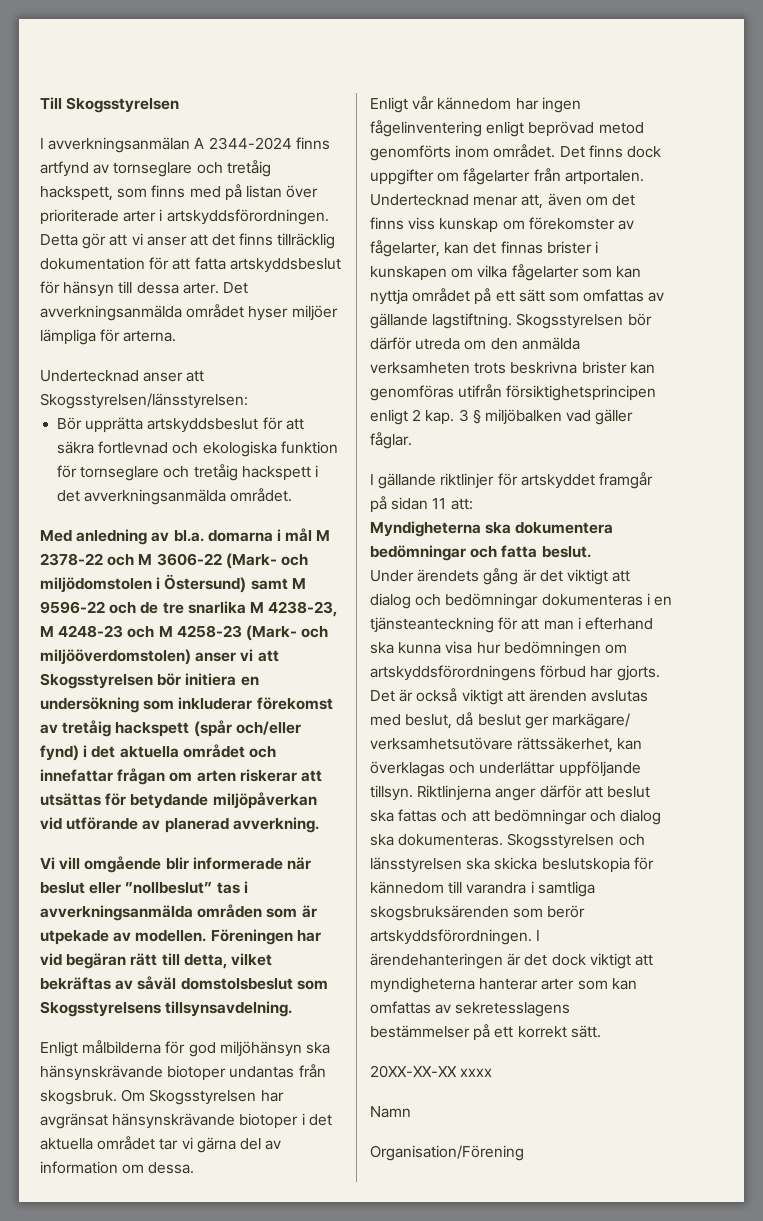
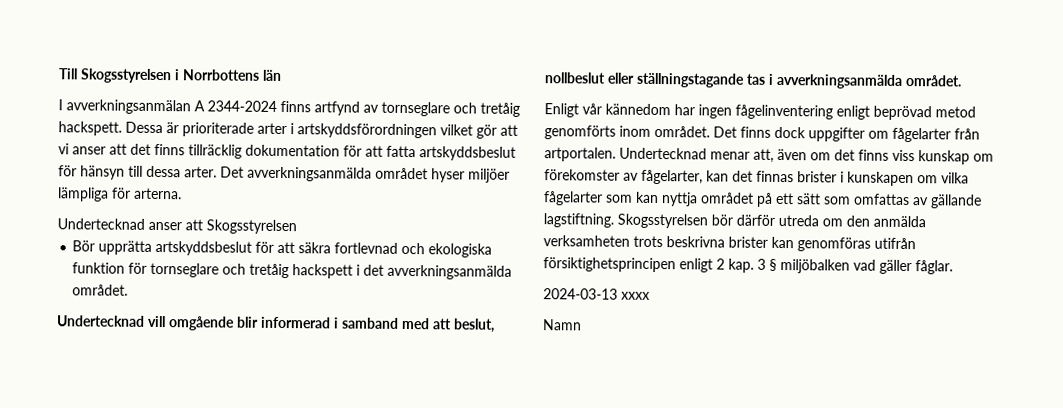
- Till Skogsstyrelsen
+ Till Skogsstyrelsen i Norrbottens län
- I avverkningsanmälan A 2344-2024 finns artfynd av tornseglare och tretåig hackspett, som finns med på listan över prioriterade arter i artskyddsförordningen. Detta gör att vi anser att det finns tillräcklig dokumentation för att fatta artskyddsbeslut för hänsyn till dessa arter.
+ I avverkningsanmälan A 2344-2024 finns artfynd av tornseglare och tretåig hackspett. Dessa är prioriterade arter i artskyddsförordningen vilket gör att vi anser att det finns tillräcklig dokumentation för att fatta artskyddsbeslut för hänsyn till dessa arter.
- Undertecknad anser att Skogsstyrelsen/länsstyrelsen:
+ Undertecknad anser att Skogsstyrelsen
- Med anledning av bl.a. domarna i mål M 2378-22 och M 3606-22 (Mark- och miljödomstolen i Östersund) samt M 9596-22 och de tre snarlika M 4238-23, M 4248-23 och M 4258-23 (Mark- och miljööverdomstolen) anser vi att Skogsstyrelsen bör initiera en undersökning som inkluderar förekomst av tretåig hackspett (spår och/eller fynd) i det aktuella området och innefattar frågan om arten riskerar att utsättas för betydande miljöpåverkan vid utförande av planerad avverkning.
- Vi vill omgående blir informerade när beslut eller ”nollbeslut” tas i avverkningsanmälda områden som är utpekade av modellen. Föreningen har vid begäran rätt till detta, vilket bekräftas av såväl domstolsbeslut som Skogsstyrelsens tillsynsavdelning.
- Enligt målbilderna för god miljöhänsyn ska hänsynskrävande biotoper undantas från skogsbruk. Om Skogsstyrelsen har avgränsat hänsynskrävande biotoper i det aktuella området tar vi gärna del av information om dessa.
+ Undertecknad vill omgående blir informerad i samband med att beslut, nollbeslut eller ställningstagande tas i avverkningsanmälda området.
- I gällande riktlinjer för artskyddet framgår på sidan 11 att:
- Myndigheterna ska dokumentera bedömningar och fatta beslut.
- Under ärendets gång är det viktigt att dialog och bedömningar dokumenteras i en tjänsteanteckning för att man i efterhand ska kunna visa hur bedömningen om artskyddsförordningens förbud har gjorts. Det är också viktigt att ärenden avslutas med beslut, då beslut ger markägare/ verksamhetsutövare rättssäkerhet, kan överklagas och underlättar uppföljande tillsyn. Riktlinjerna anger därför att beslut ska fattas och att bedömningar och dialog ska dokumenteras. Skogsstyrelsen och länsstyrelsen ska skicka beslutskopia för kännedom till varandra i samtliga skogsbruksärenden som berör artskyddsförordningen. I ärendehanteringen är det dock viktigt att myndigheterna hanterar arter som kan omfattas av sekretesslagens bestämmelser på ett korrekt sätt.
- 20XX-XX-XX xxxx
+ 2024-03-13 xxxx
- Organisation/Förening

